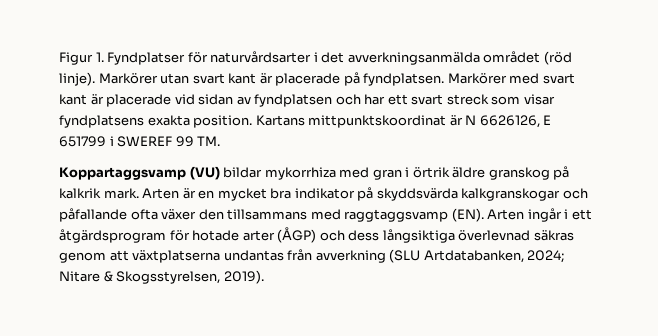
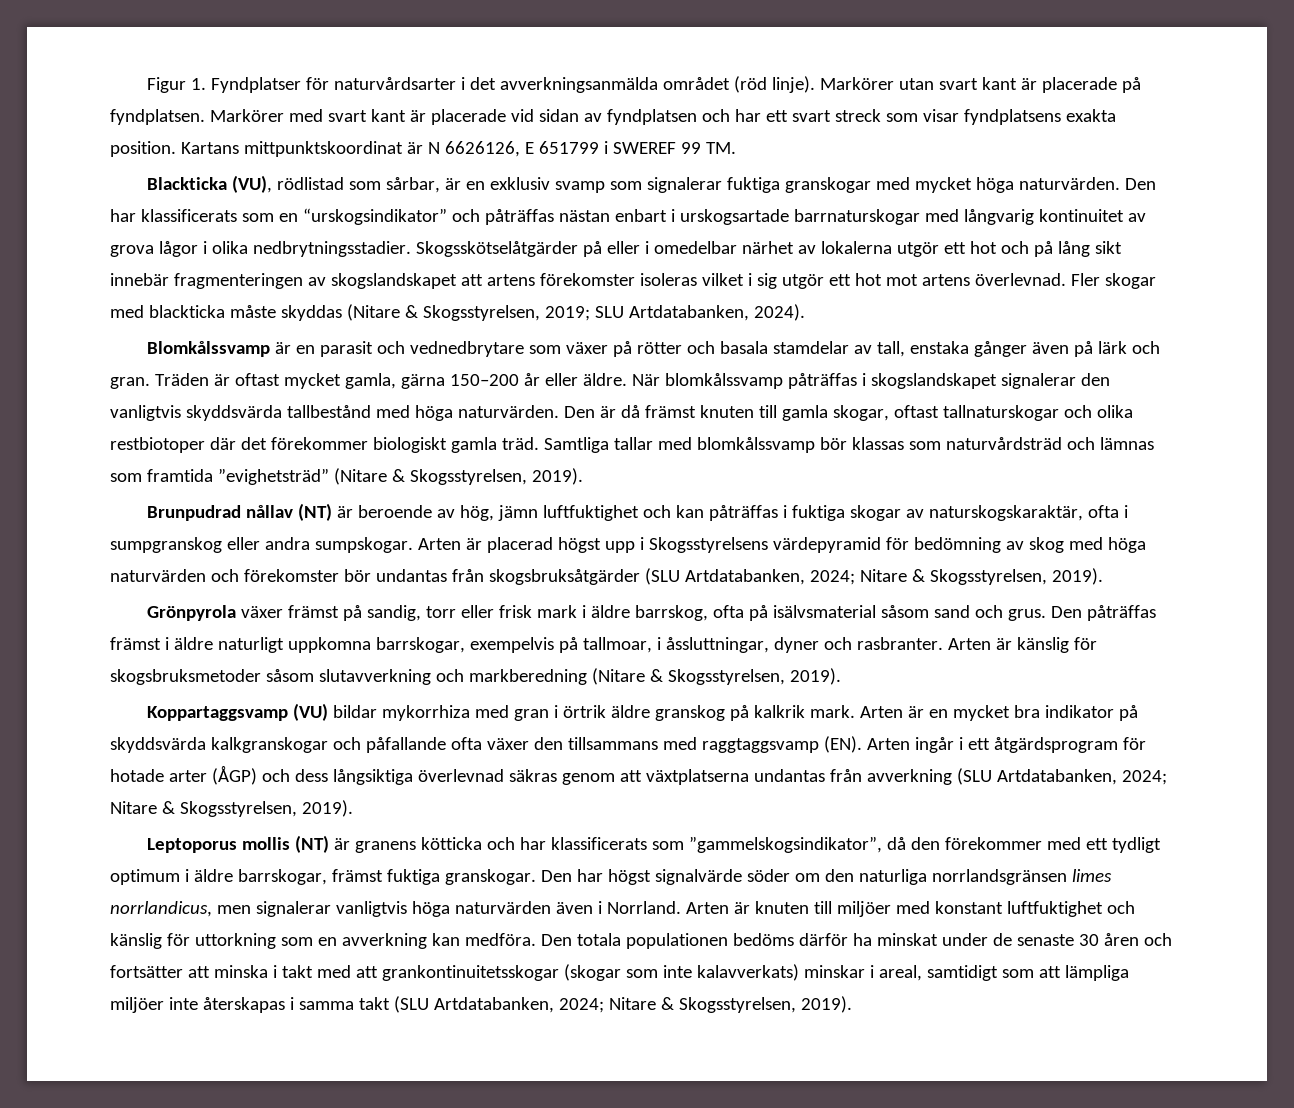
+ Blackticka (VU), rödlistad som sårbar, är en exklusiv svamp som signalerar fuktiga granskogar med mycket höga naturvärden. Den har klassificerats som en “urskogsindikator” och påträffas nästan enbart i urskogsartade barrnaturskogar med långvarig kontinuitet av grova lågor i olika nedbrytningsstadier. Skogsskötselåtgärder på eller i omedelbar närhet av lokalerna utgör ett hot och på lång sikt innebär fragmenteringen av skogslandskapet att artens förekomster isoleras vilket i sig utgör ett hot mot artens överlevnad. Fler skogar med blackticka måste skyddas (Nitare & Skogsstyrelsen, 2019; SLU Artdatabanken, 2024).
+ Blomkålssvamp är en parasit och vednedbrytare som växer på rötter och basala stamdelar av tall, enstaka gånger även på lärk och gran. Träden är oftast mycket gamla, gärna 150–200 år eller äldre. När blomkålssvamp påträffas i skogslandskapet signalerar den vanligtvis skyddsvärda tallbestånd med höga naturvärden. Den är då främst knuten till gamla skogar, oftast tallnaturskogar och olika restbiotoper där det förekommer biologiskt gamla träd. Samtliga tallar med blomkålssvamp bör klassas som naturvårdsträd och lämnas som framtida ”evighetsträd” (Nitare & Skogsstyrelsen, 2019).
+ Brunpudrad nållav (NT) är beroende av hög, jämn luftfuktighet och kan påträffas i fuktiga skogar av naturskogskaraktär, ofta i sumpgranskog eller andra sumpskogar. Arten är placerad högst upp i Skogsstyrelsens värdepyramid för bedömning av skog med höga naturvärden och förekomster bör undantas från skogsbruksåtgärder (SLU Artdatabanken, 2024; Nitare & Skogsstyrelsen, 2019).
+ Grönpyrola växer främst på sandig, torr eller frisk mark i äldre barrskog, ofta på isälvsmaterial såsom sand och grus. Den påträffas främst i äldre naturligt uppkomna barrskogar, exempelvis på tallmoar, i åssluttningar, dyner och rasbranter. Arten är känslig för skogsbruksmetoder såsom slutavverkning och markberedning (Nitare & Skogsstyrelsen, 2019).
+ Leptoporus mollis (NT) är granens kötticka och har klassificerats som ”gammelskogsindikator”, då den förekommer med ett tydligt optimum i äldre barrskogar, främst fuktiga granskogar. Den har högst signalvärde söder om den naturliga norrlandsgränsen limes norrlandicus, men signalerar vanligtvis höga naturvärden även i Norrland. Arten är knuten till miljöer med konstant luftfuktighet och känslig för uttorkning som en avverkning kan medföra. Den totala populationen bedöms därför ha minskat under de senaste 30 åren och fortsätter att minska i takt med att grankontinuitetsskogar (skogar som inte kalavverkats) minskar i areal, samtidigt som att lämpliga miljöer inte återskapas i samma takt (SLU Artdatabanken, 2024; Nitare & Skogsstyrelsen, 2019).

